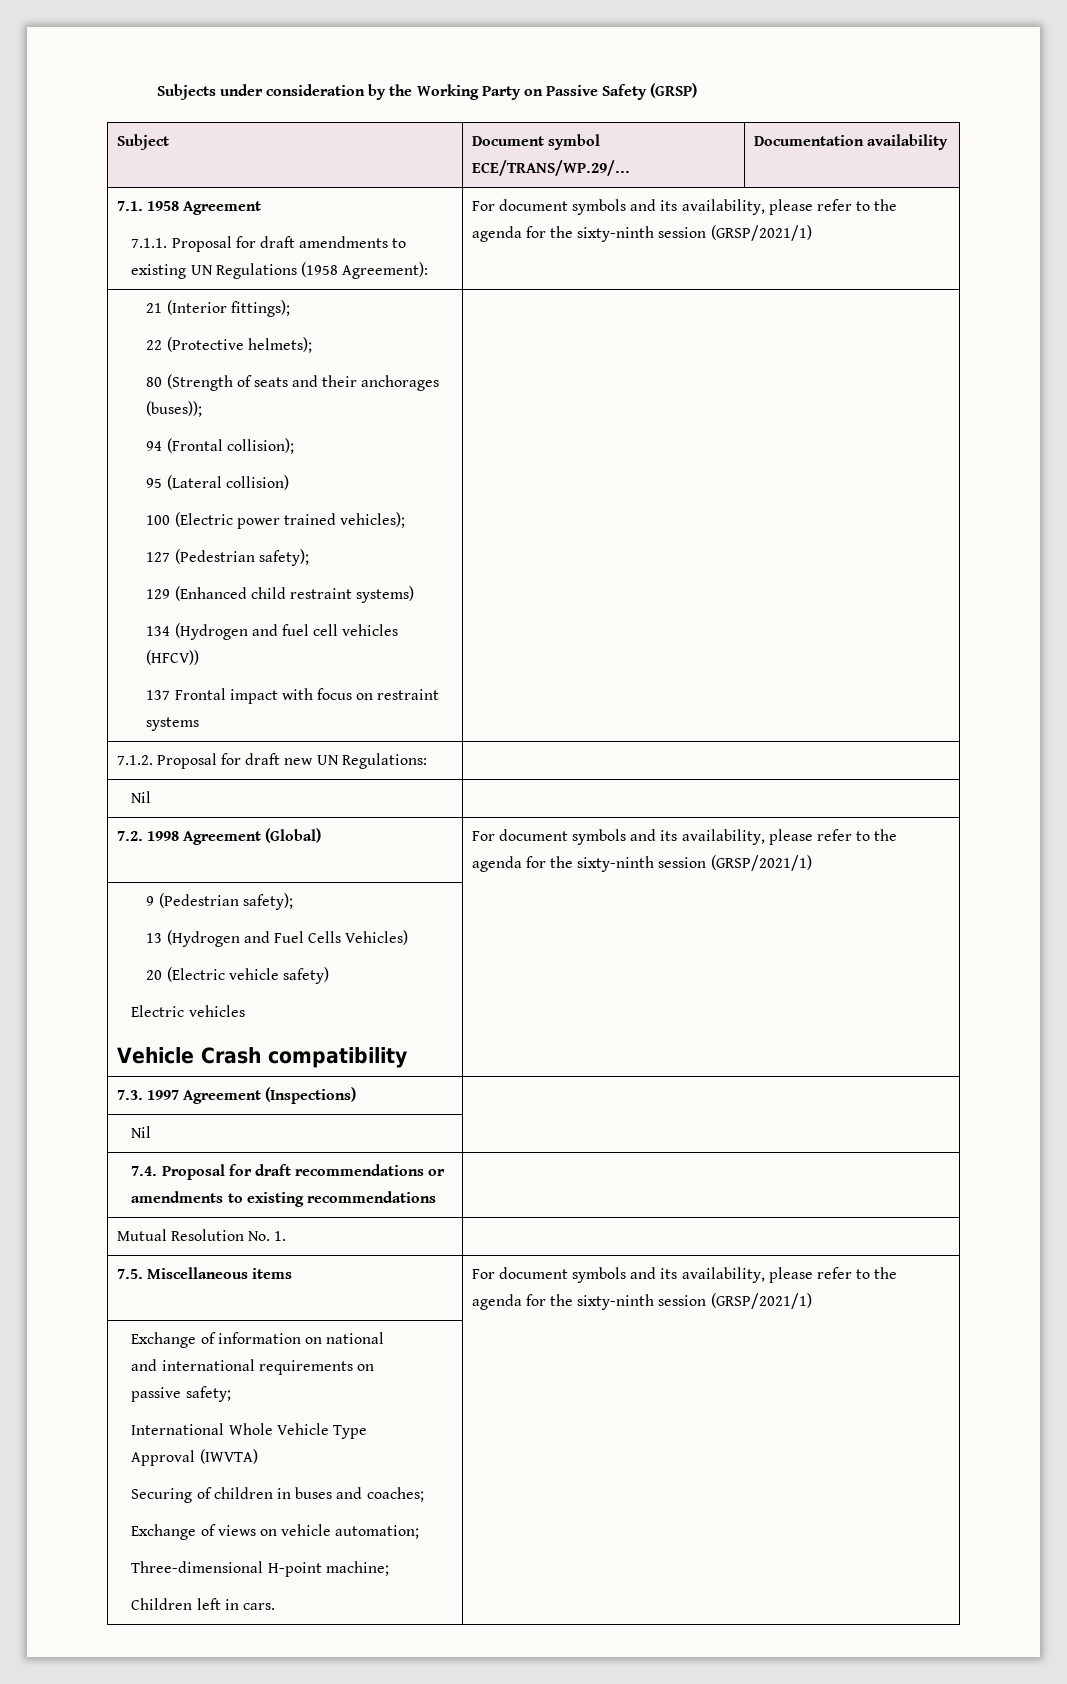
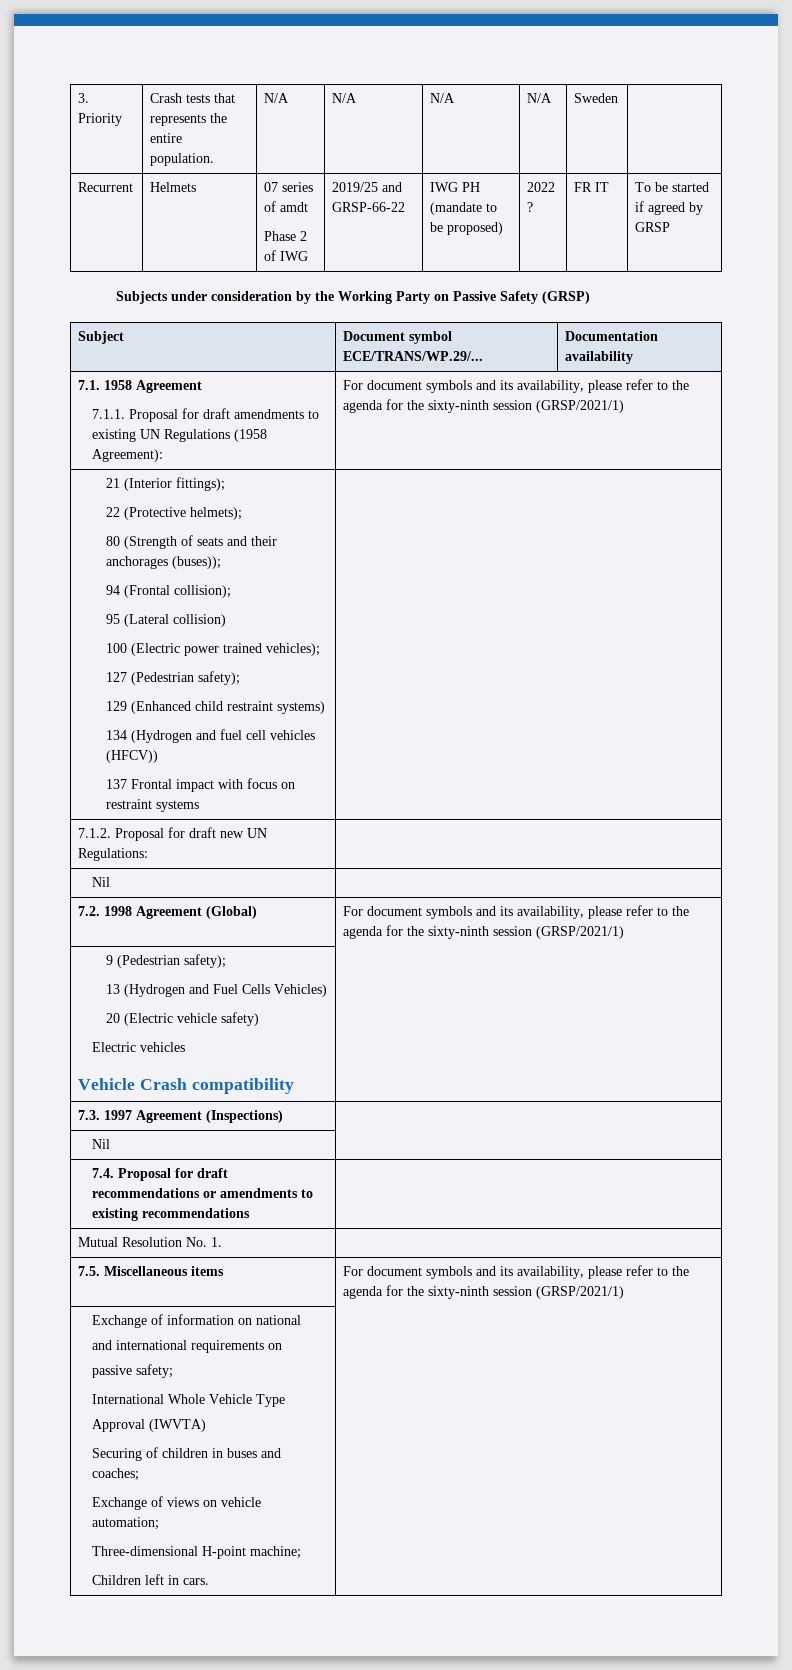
+ 3. Priority | Crash tests that represents the entire population. | N/A | N/A | N/A | N/A | Sweden |
+ Recurrent | Helmets | 07 series of amdt
+ Phase 2 of IWG | 2019/25 and GRSP-66-22 | IWG PH (mandate to be proposed) | 2022 ? | FR IT | To be started if agreed by GRSP

